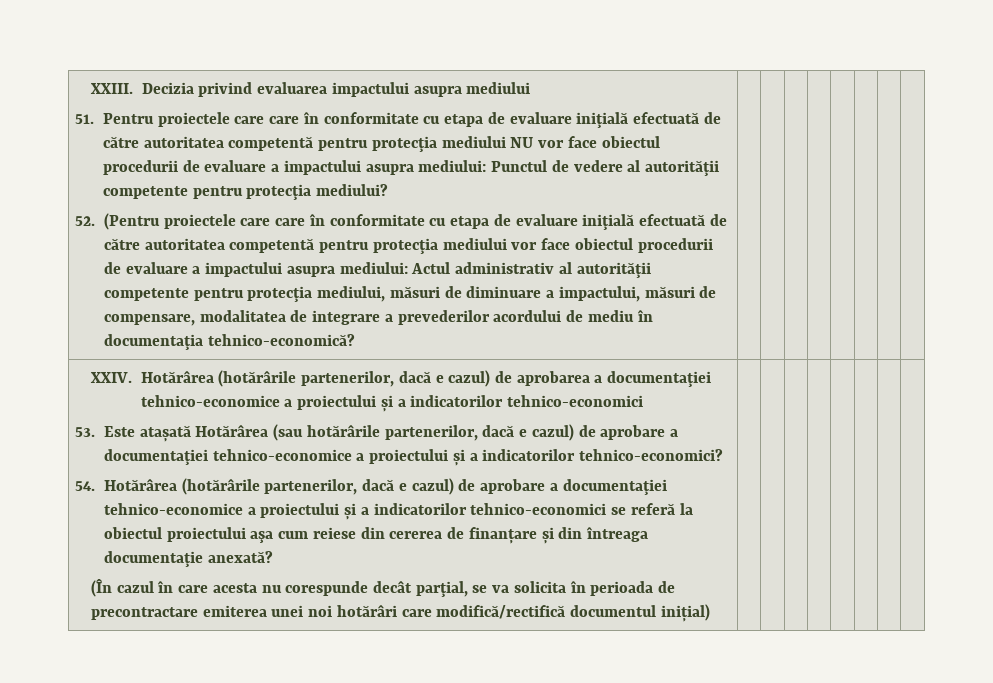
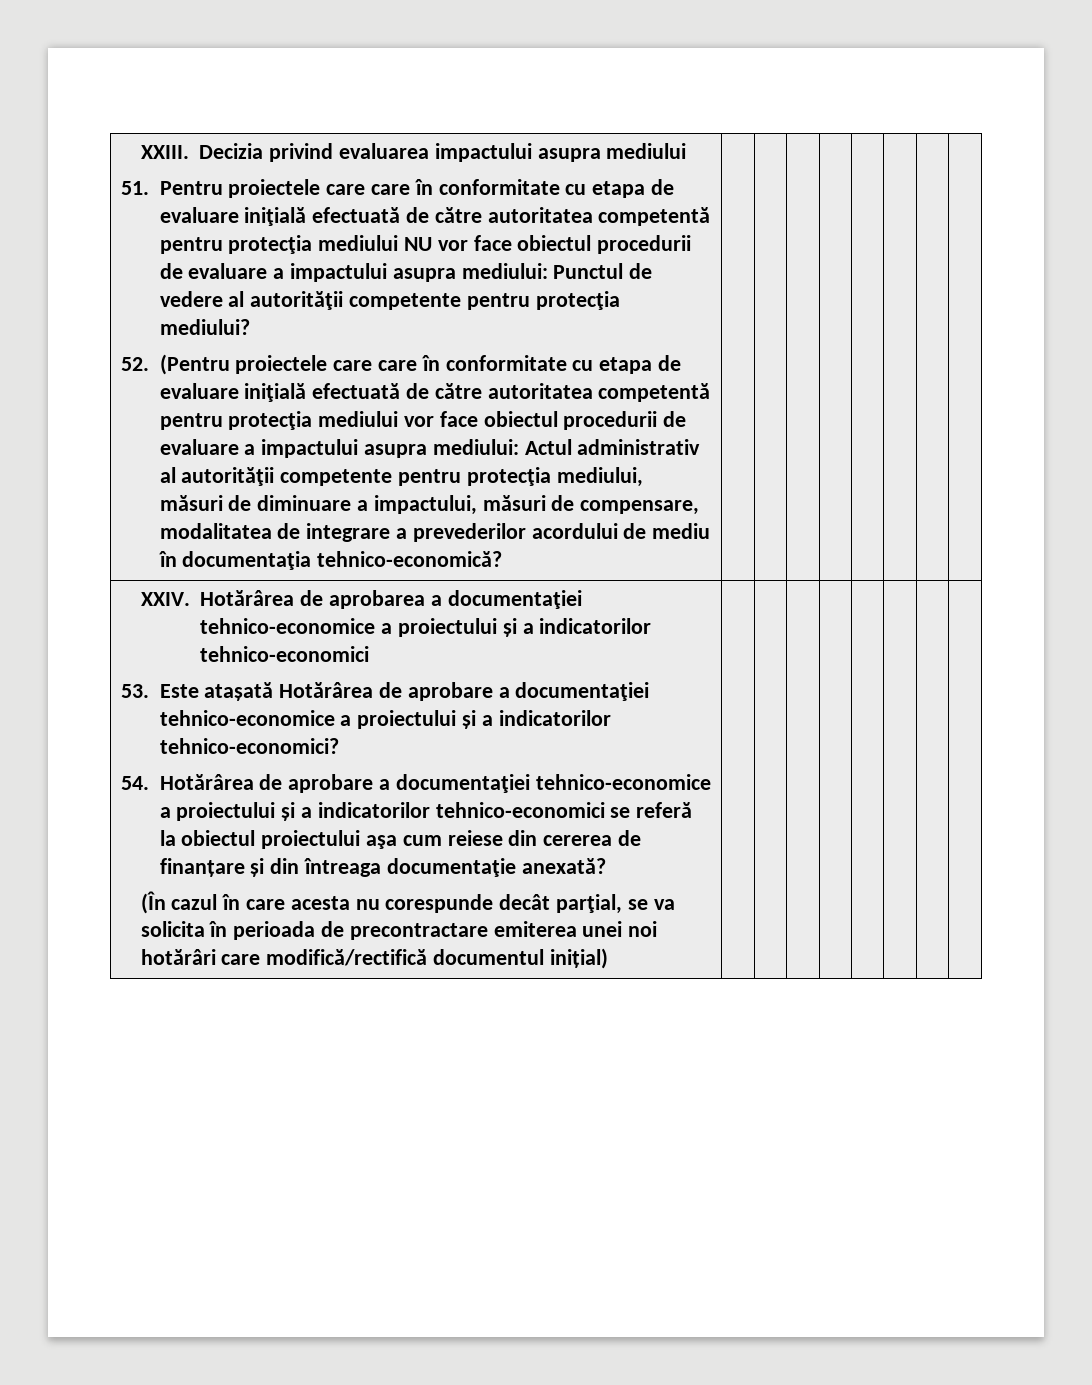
- Hotărârea (hotărârile partenerilor, dacă e cazul) de aprobarea a documentaţiei tehnico-economice a proiectului și a indicatorilor tehnico-economici
+ Hotărârea de aprobarea a documentaţiei tehnico-economice a proiectului și a indicatorilor tehnico-economici
- 53. Este atașată Hotărârea (sau hotărârile partenerilor, dacă e cazul) de aprobare a documentaţiei tehnico-economice a proiectului și a indicatorilor tehnico-economici?
+ 53. Este atașată Hotărârea de aprobare a documentaţiei tehnico-economice a proiectului și a indicatorilor tehnico-economici?
- 54. Hotărârea (hotărârile partenerilor, dacă e cazul) de aprobare a documentaţiei tehnico-economice a proiectului și a indicatorilor tehnico-economici se referă la obiectul proiectului aşa cum reiese din cererea de finanțare și din întreaga documentaţie anexată?
+ 54. Hotărârea de aprobare a documentaţiei tehnico-economice a proiectului și a indicatorilor tehnico-economici se referă la obiectul proiectului aşa cum reiese din cererea de finanțare și din întreaga documentaţie anexată?

